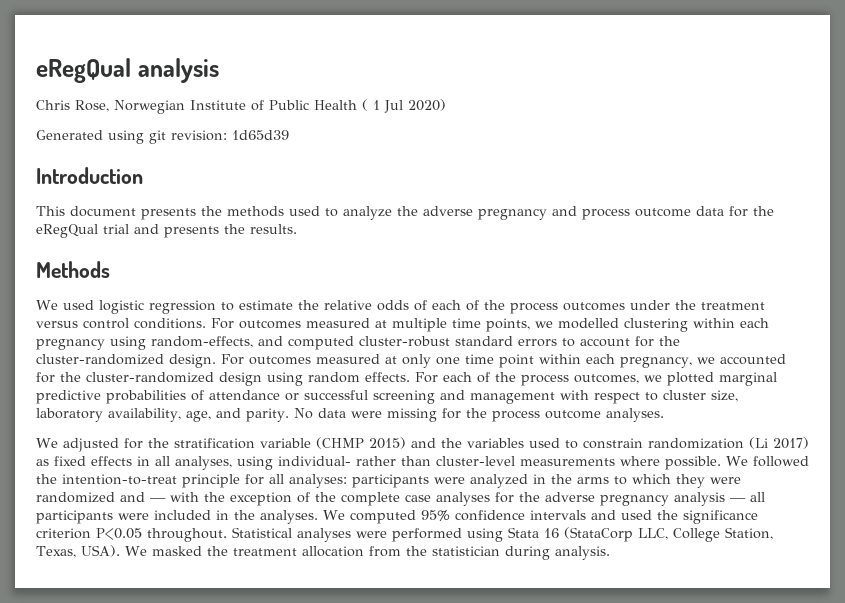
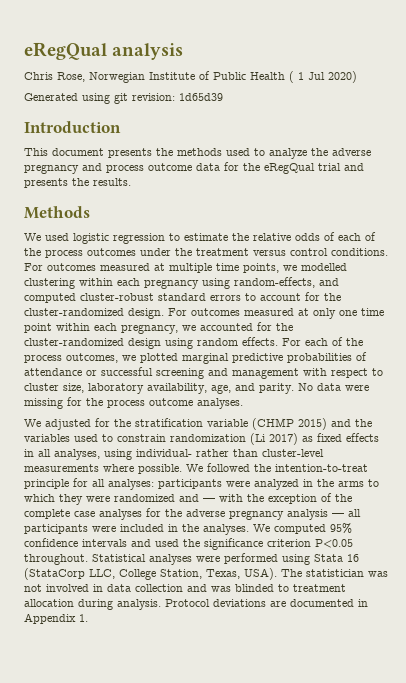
- We masked the treatment allocation from the statistician during analysis.
+ The statistician was not involved in data collection and was blinded to treatment allocation during analysis. Protocol deviations are documented in Appendix 1.

